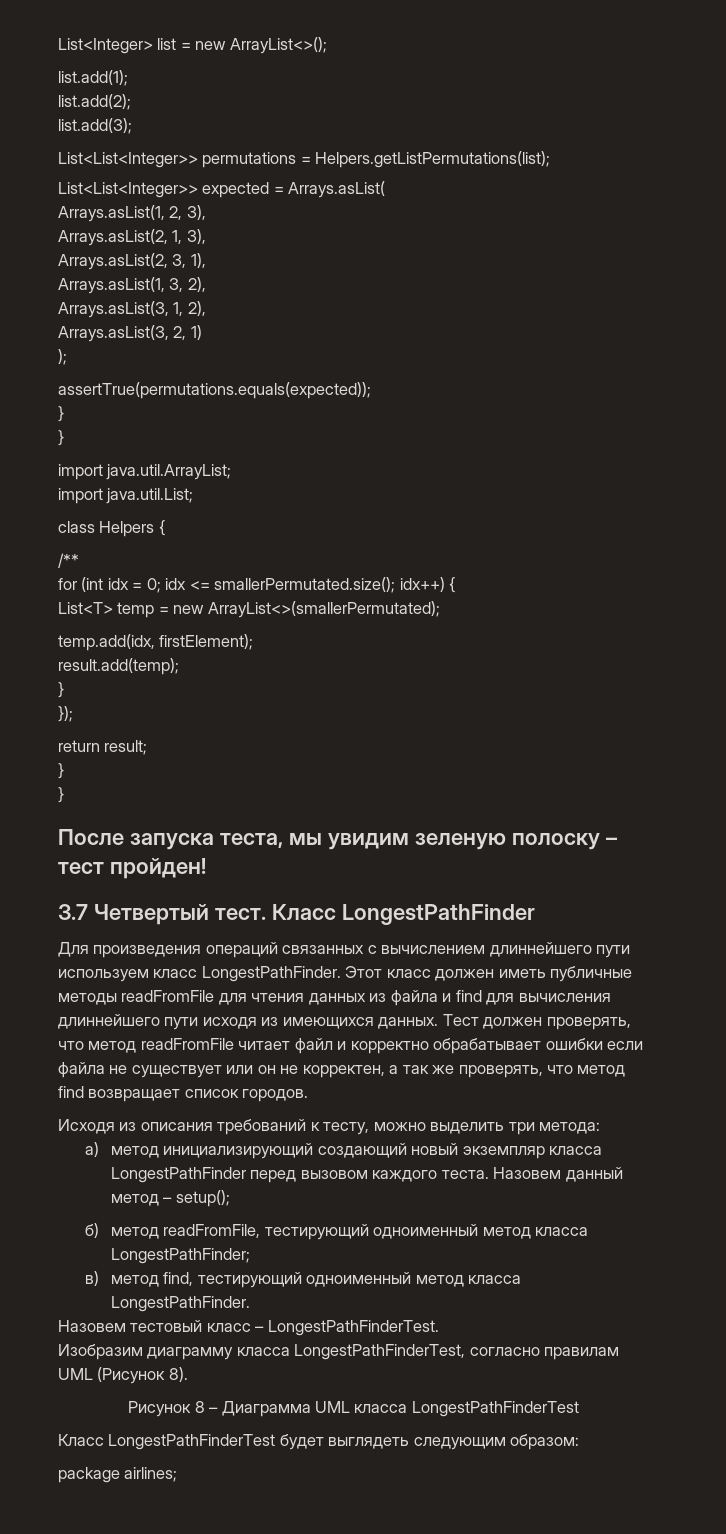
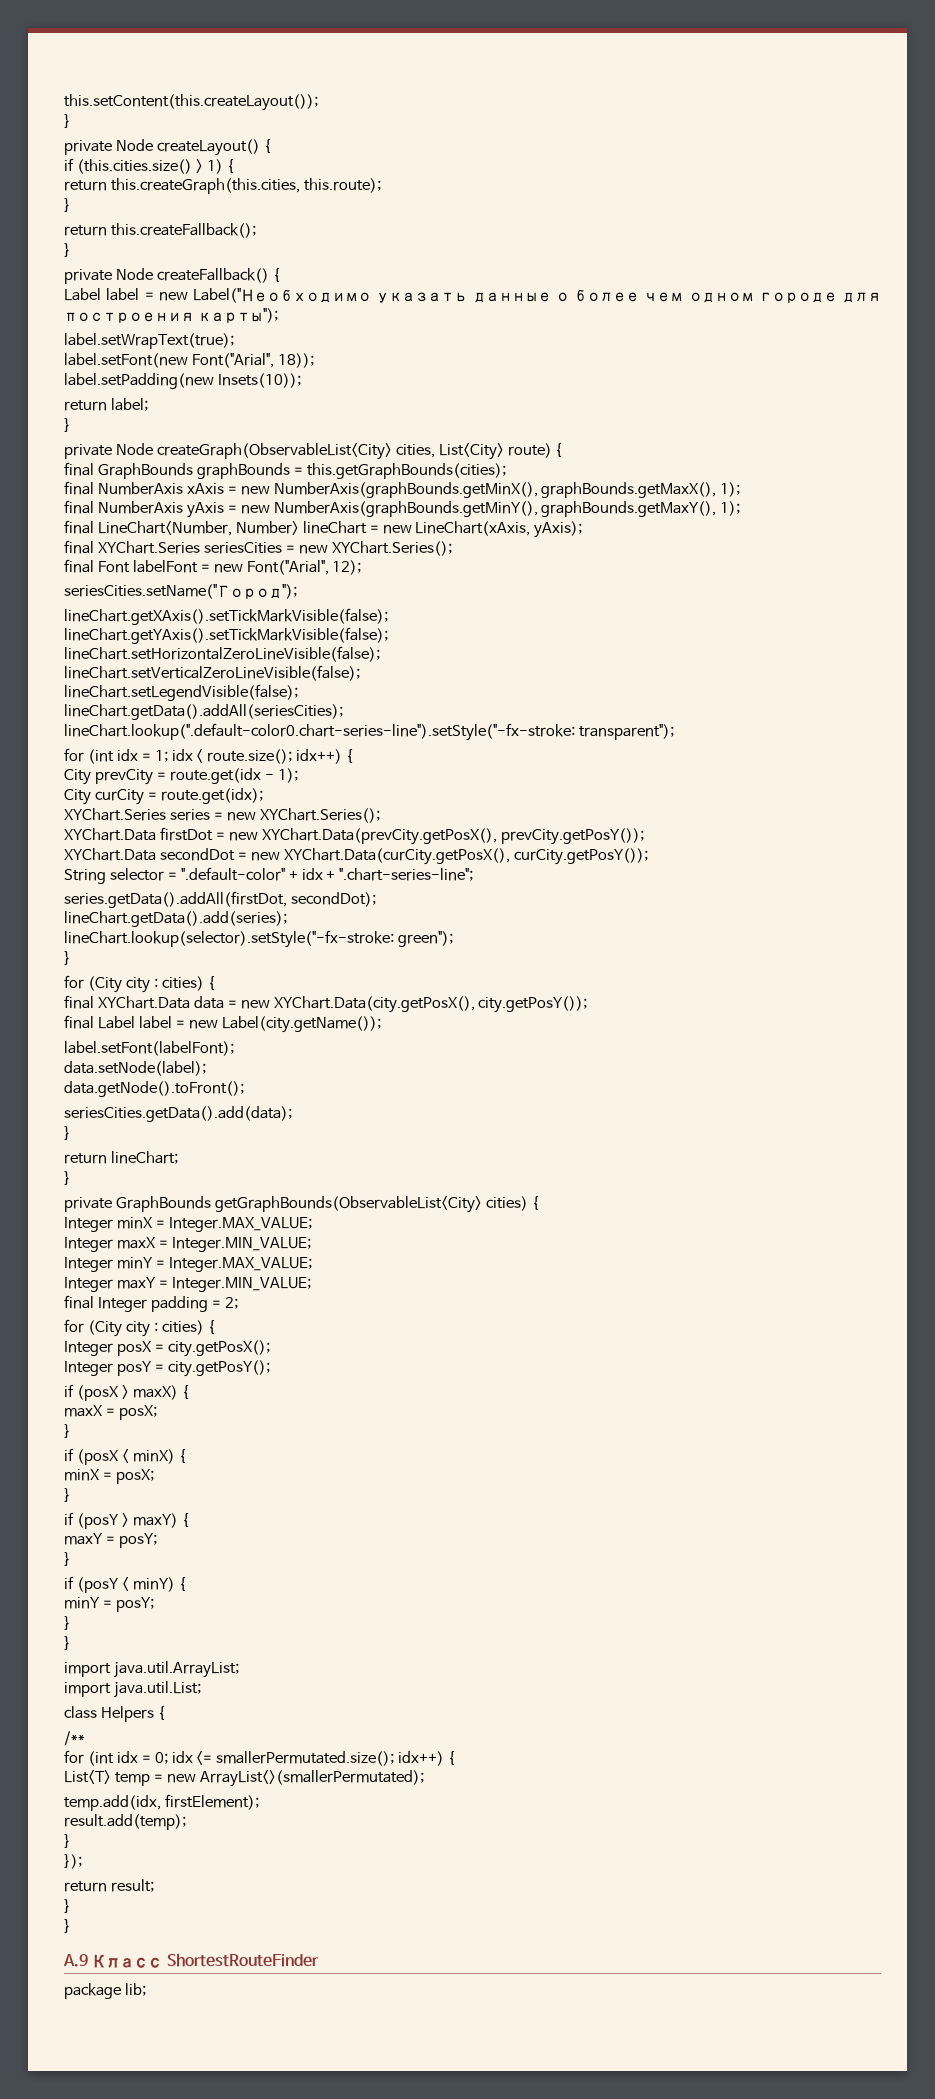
- List<Integer> list = new ArrayList<>();
- list.add(1);
- list.add(2);
- list.add(3);
- List<List<Integer>> permutations = Helpers.getListPermutations(list);
- List<List<Integer>> expected = Arrays.asList(
- Arrays.asList(1, 2, 3),
- Arrays.asList(2, 1, 3),
- Arrays.asList(2, 3, 1),
- Arrays.asList(1, 3, 2),
- Arrays.asList(3, 1, 2),
- Arrays.asList(3, 2, 1)
- );
- assertTrue(permutations.equals(expected));
+ this.setContent(this.createLayout());
+ }
+ private Node createLayout() {
+ if (this.cities.size() > 1) {
+ return this.createGraph(this.cities, this.route);
+ }
+ return this.createFallback();
+ }
+ private Node createFallback() {
+ Label label = new Label("Необходимо указать данные о более чем одном городе для построения карты");
+ label.setWrapText(true);
+ label.setFont(new Font("Arial", 18));
+ label.setPadding(new Insets(10));
+ return label;
+ }
+ private Node createGraph(ObservableList<City> cities, List<City> route) {
+ final GraphBounds graphBounds = this.getGraphBounds(cities);
+ final NumberAxis xAxis = new NumberAxis(graphBounds.getMinX(), graphBounds.getMaxX(), 1);
+ final NumberAxis yAxis = new NumberAxis(graphBounds.getMinY(), graphBounds.getMaxY(), 1);
+ final LineChart<Number, Number> lineChart = new LineChart(xAxis, yAxis);
+ final XYChart.Series seriesCities = new XYChart.Series();
+ final Font labelFont = new Font("Arial", 12);
+ seriesCities.setName("Город");
+ lineChart.getXAxis().setTickMarkVisible(false);
+ lineChart.getYAxis().setTickMarkVisible(false);
+ lineChart.setHorizontalZeroLineVisible(false);
+ lineChart.setVerticalZeroLineVisible(false);
+ lineChart.setLegendVisible(false);
+ lineChart.getData().addAll(seriesCities);
+ lineChart.lookup(".default-color0.chart-series-line").setStyle("-fx-stroke: transparent");
+ for (int idx = 1; idx < route.size(); idx++) {
+ City prevCity = route.get(idx - 1);
+ City curCity = route.get(idx);
+ XYChart.Series series = new XYChart.Series();
+ XYChart.Data firstDot = new XYChart.Data(prevCity.getPosX(), prevCity.getPosY());
+ XYChart.Data secondDot = new XYChart.Data(curCity.getPosX(), curCity.getPosY());
+ String selector = ".default-color" + idx + ".chart-series-line";
+ series.getData().addAll(firstDot, secondDot);
+ lineChart.getData().add(series);
+ lineChart.lookup(selector).setStyle("-fx-stroke: green");
+ }
+ for (City city : cities) {
+ final XYChart.Data data = new XYChart.Data(city.getPosX(), city.getPosY());
+ final Label label = new Label(city.getName());
+ label.setFont(labelFont);
+ data.setNode(label);
+ data.getNode().toFront();
+ seriesCities.getData().add(data);
+ }
+ return lineChart;
+ }
+ private GraphBounds getGraphBounds(ObservableList<City> cities) {
+ Integer minX = Integer.MAX_VALUE;
+ Integer maxX = Integer.MIN_VALUE;
+ Integer minY = Integer.MAX_VALUE;
+ Integer maxY = Integer.MIN_VALUE;
+ final Integer padding = 2;
+ for (City city : cities) {
+ Integer posX = city.getPosX();
+ Integer posY = city.getPosY();
+ if (posX > maxX) {
+ maxX = posX;
+ }
+ if (posX < minX) {
+ minX = posX;
+ }
+ if (posY > maxY) {
+ maxY = posY;
+ }
+ if (posY < minY) {
+ minY = posY;
- После запуска теста, мы увидим зеленую полоску – тест пройден!
- 3.7 Четвертый тест. Класс LongestPathFinder
- Для произведения операций связанных с вычислением длиннейшего пути используем класс LongestPathFinder. Этот класс должен иметь публичные методы readFromFile для чтения данных из файла и find для вычисления длиннейшего пути исходя из имеющихся данных. Тест должен проверять, что метод readFromFile читает файл и корректно обрабатывает ошибки если файла не существует или он не корректен, а так же проверять, что метод find возвращает список городов.
- Исходя из описания требований к тесту, можно выделить три метода:
- а) метод инициализирующий создающий новый экземпляр класса LongestPathFinder перед вызовом каждого теста. Назовем данный метод – setup();
- б) метод readFromFile, тестирующий одноименный метод класса LongestPathFinder;
- в) метод find, тестирующий одноименный метод класса LongestPathFinder.
- Назовем тестовый класс – LongestPathFinderTest.
- Изобразим диаграмму класса LongestPathFinderTest, согласно правилам UML (Рисунок 8).
- Рисунок 8 – Диаграмма UML класса LongestPathFinderTest
- Класс LongestPathFinderTest будет выглядеть следующим образом:
+ A.9 Класс ShortestRouteFinder
- package airlines;
+ package lib;

